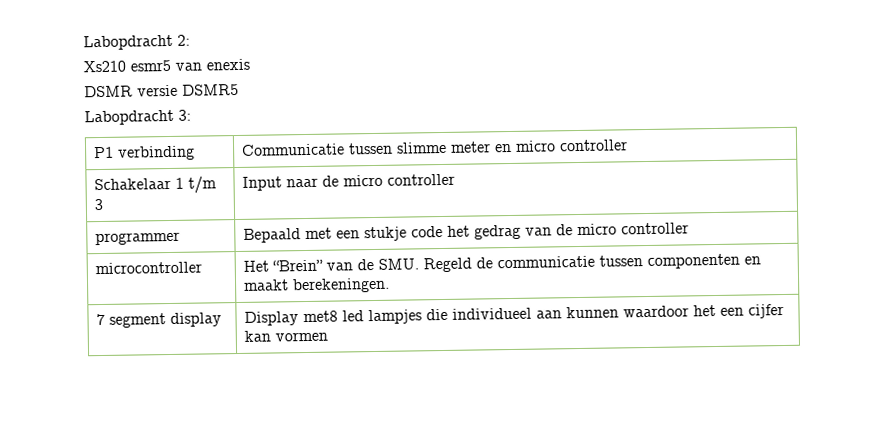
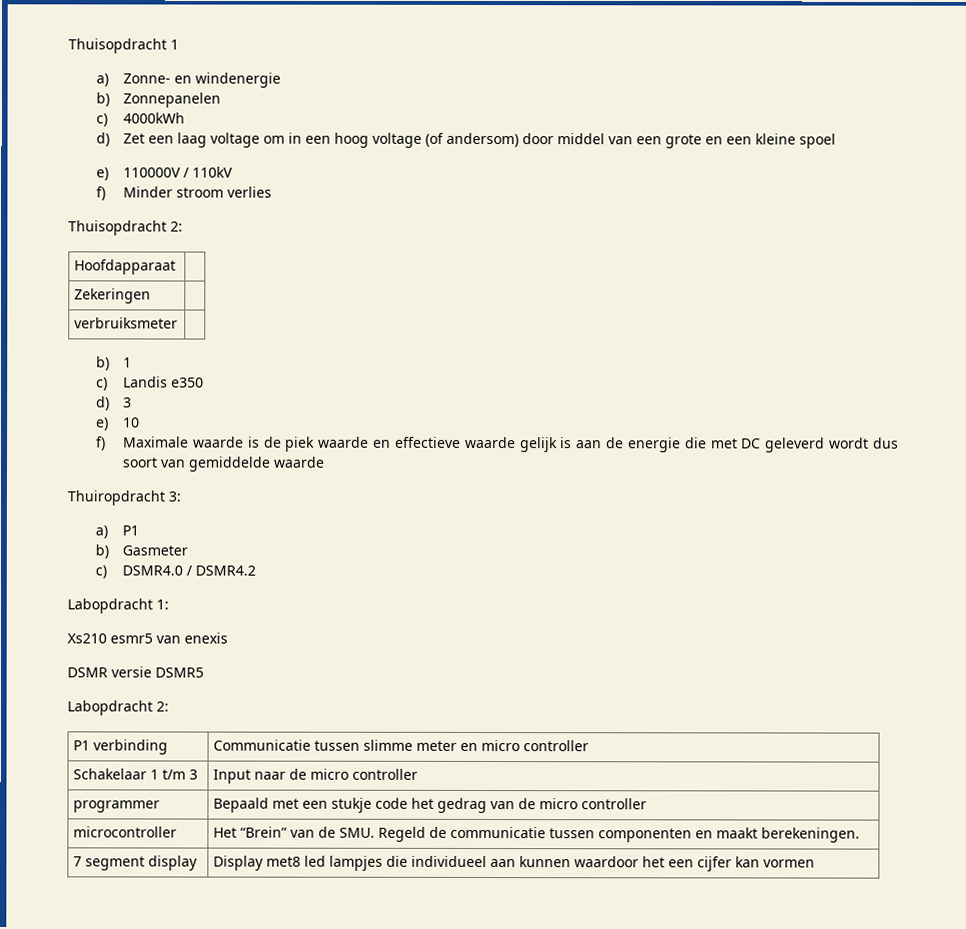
- Labopdracht 2:
+ Thuisopdracht 1
+ a) Zonne- en windenergie
+ b) Zonnepanelen
+ c) 4000kWh
+ d) Zet een laag voltage om in een hoog voltage (of andersom) door middel van een grote en een kleine spoel
+ e) 110000V / 110kV
+ f) Minder stroom verlies
+ Thuisopdracht 2:
+ Hoofdapparaat |
+ Zekeringen |
+ verbruiksmeter |
+ b) 1
+ c) Landis e350
+ d) 3
+ e) 10
+ f) Maximale waarde is de piek waarde en effectieve waarde gelijk is aan de energie die met DC geleverd wordt dus soort van gemiddelde waarde
+ Thuiropdracht 3:
+ a) P1
+ b) Gasmeter
+ c) DSMR4.0 / DSMR4.2
+ Labopdracht 1:
- Labopdracht 3:
+ Labopdracht 2:

